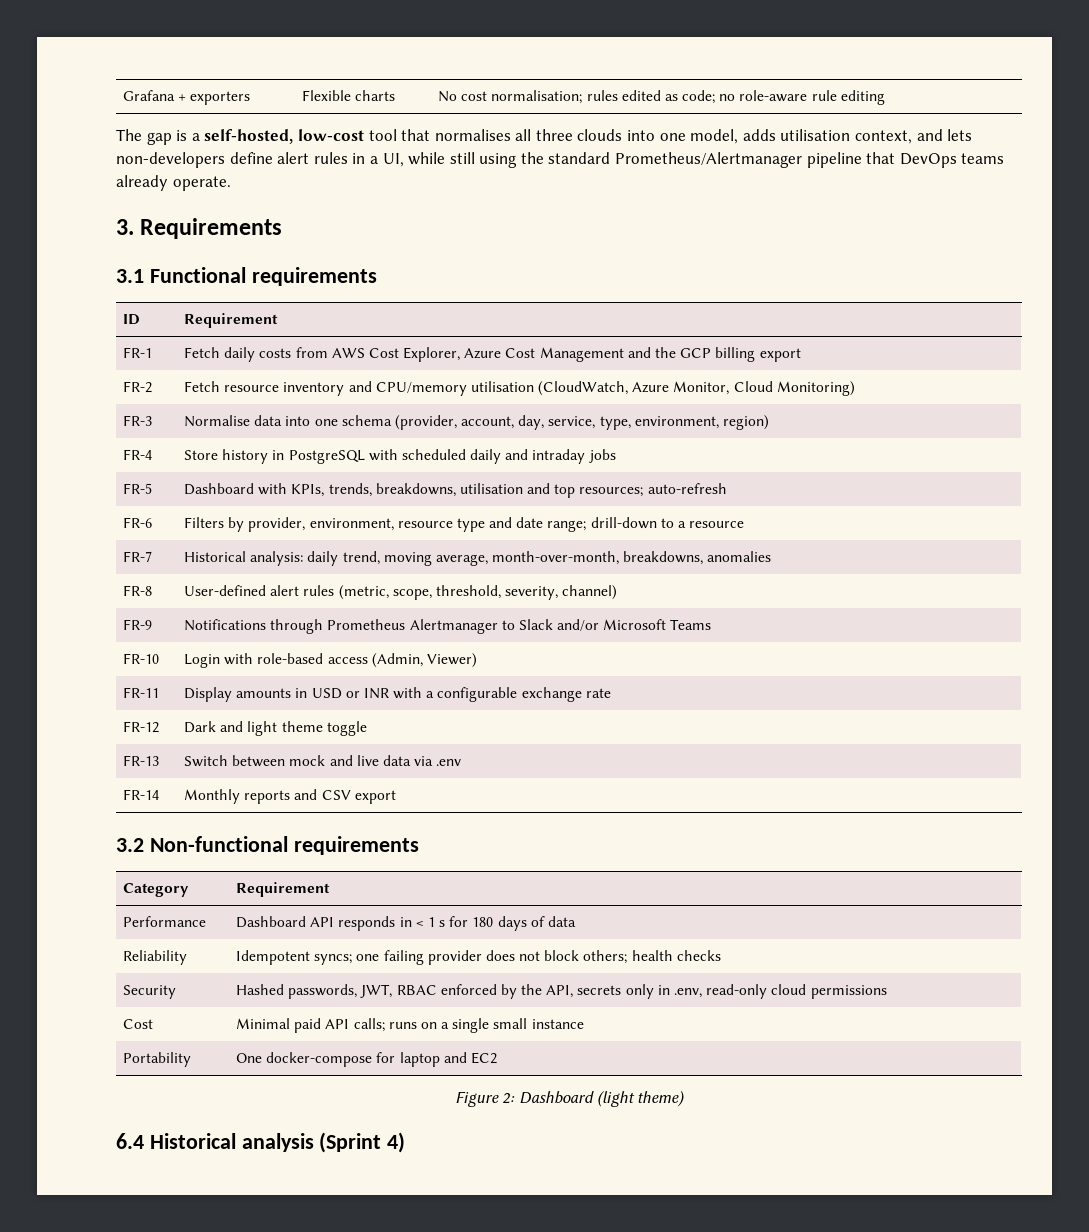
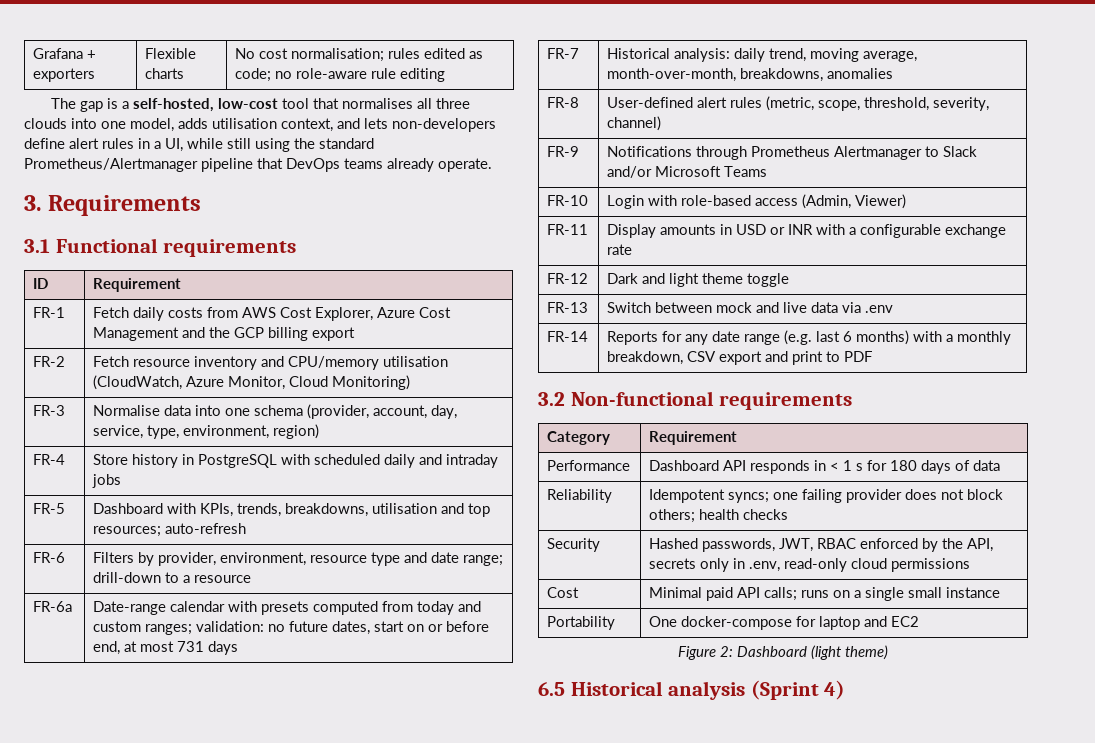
+ FR-6a | Date-range calendar with presets computed from today and custom ranges; validation: no future dates, start on or before end, at most 731 days
- FR-14 | Monthly reports and CSV export
+ FR-14 | Reports for any date range (e.g. last 6 months) with a monthly breakdown, CSV export and print to PDF
- 6.4 Historical analysis (Sprint 4)
+ 6.5 Historical analysis (Sprint 4)

